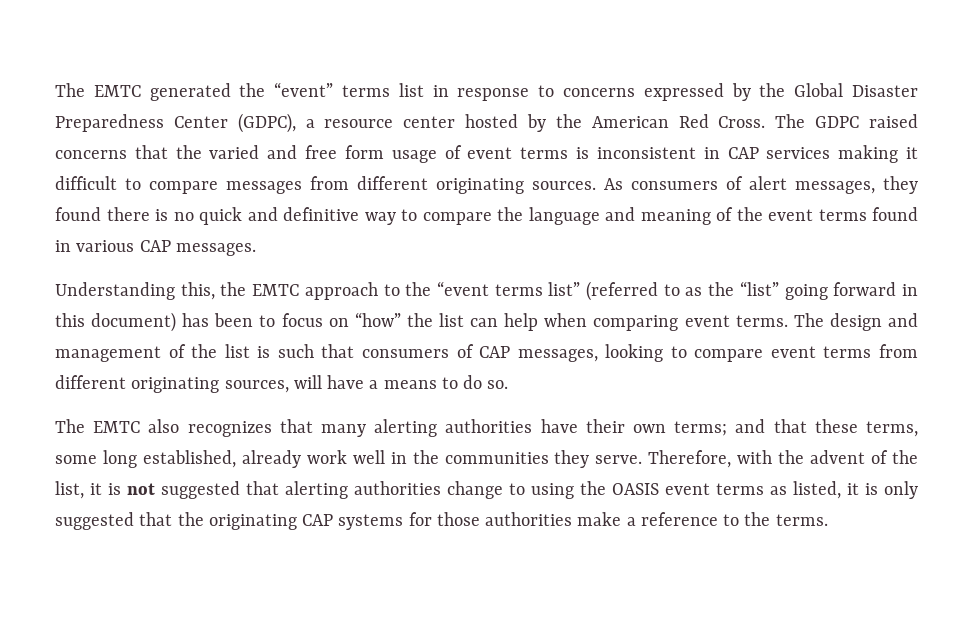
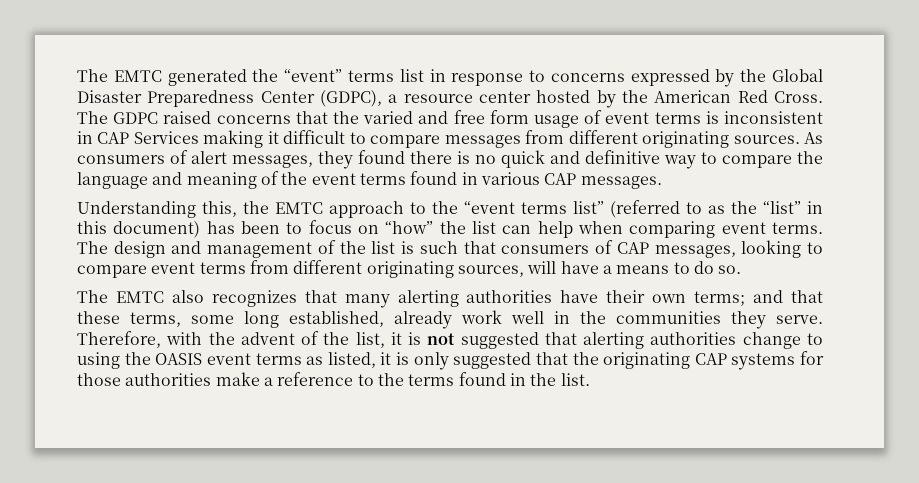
- The GDPC raised concerns that the varied and free form usage of event terms is inconsistent in CAP services making it difficult to compare messages from different originating sources.
+ The GDPC raised concerns that the varied and free form usage of event terms is inconsistent in CAP Services making it difficult to compare messages from different originating sources.
- Understanding this, the EMTC approach to the “event terms list” (referred to as the “list” going forward in this document) has been to focus on “how” the list can help when comparing event terms.
+ Understanding this, the EMTC approach to the “event terms list” (referred to as the “list” in this document) has been to focus on “how” the list can help when comparing event terms.
- Therefore, with the advent of the list, it is not suggested that alerting authorities change to using the OASIS event terms as listed, it is only suggested that the originating CAP systems for those authorities make a reference to the terms.
+ Therefore, with the advent of the list, it is not suggested that alerting authorities change to using the OASIS event terms as listed, it is only suggested that the originating CAP systems for those authorities make a reference to the terms found in the list.

